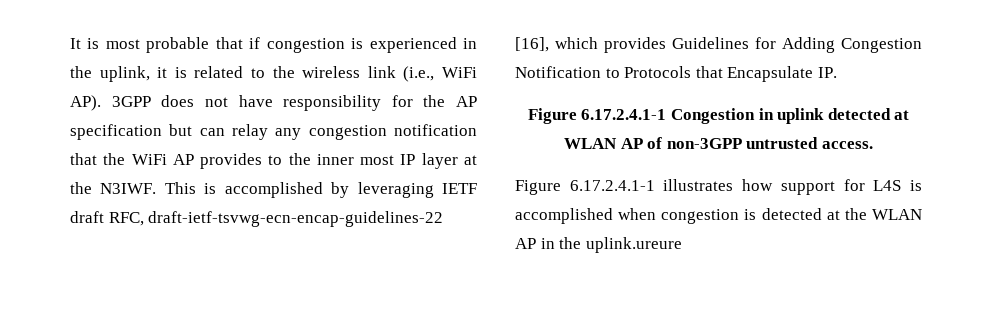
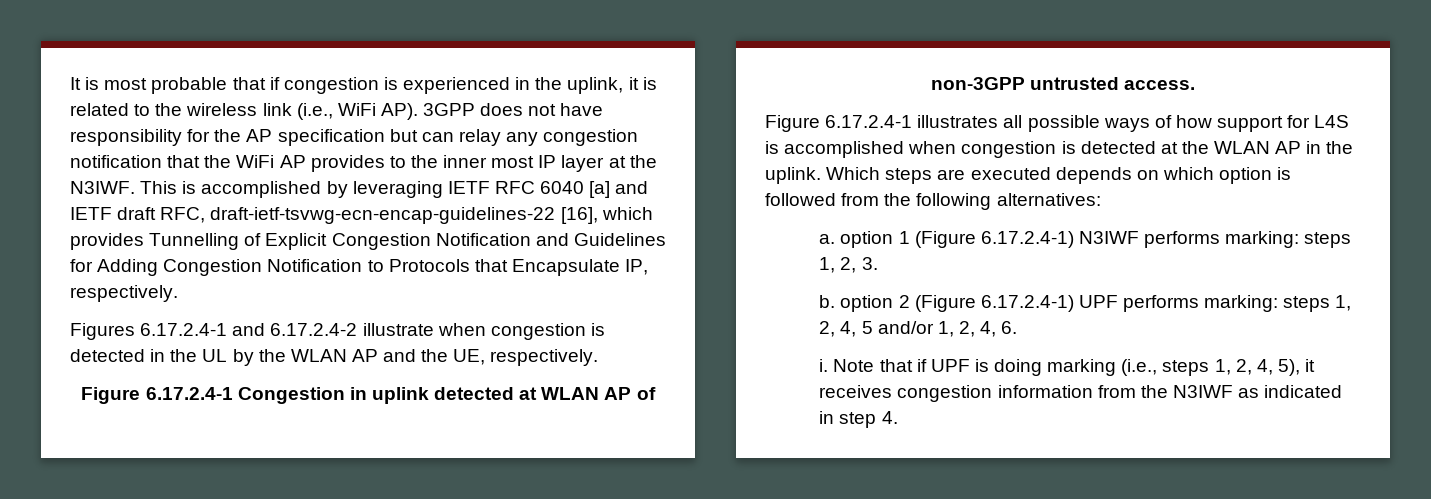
- This is accomplished by leveraging IETF draft RFC, draft-ietf-tsvwg-ecn-encap-guidelines-22 [16], which provides Guidelines for Adding Congestion Notification to Protocols that Encapsulate IP.
- Figure 6.17.2.4.1-1 Congestion in uplink detected at WLAN AP of non-3GPP untrusted access.
+ This is accomplished by leveraging IETF RFC 6040 [a] and IETF draft RFC, draft-ietf-tsvwg-ecn-encap-guidelines-22 [16], which provides Tunnelling of Explicit Congestion Notification and Guidelines for Adding Congestion Notification to Protocols that Encapsulate IP, respectively.
+ Figures 6.17.2.4-1 and 6.17.2.4-2 illustrate when congestion is detected in the UL by the WLAN AP and the UE, respectively.
+ Figure 6.17.2.4-1 Congestion in uplink detected at WLAN AP of non-3GPP untrusted access.
- Figure 6.17.2.4.1-1 illustrates how support for L4S is accomplished when congestion is detected at the WLAN AP in the uplink.ureure
+ Figure 6.17.2.4-1 illustrates all possible ways of how support for L4S is accomplished when congestion is detected at the WLAN AP in the uplink. Which steps are executed depends on which option is followed from the following alternatives:
+ a. option 1 (Figure 6.17.2.4-1) N3IWF performs marking: steps 1, 2, 3.
+ b. option 2 (Figure 6.17.2.4-1) UPF performs marking: steps 1, 2, 4, 5 and/or 1, 2, 4, 6.
+ i. Note that if UPF is doing marking (i.e., steps 1, 2, 4, 5), it receives congestion information from the N3IWF as indicated in step 4.

